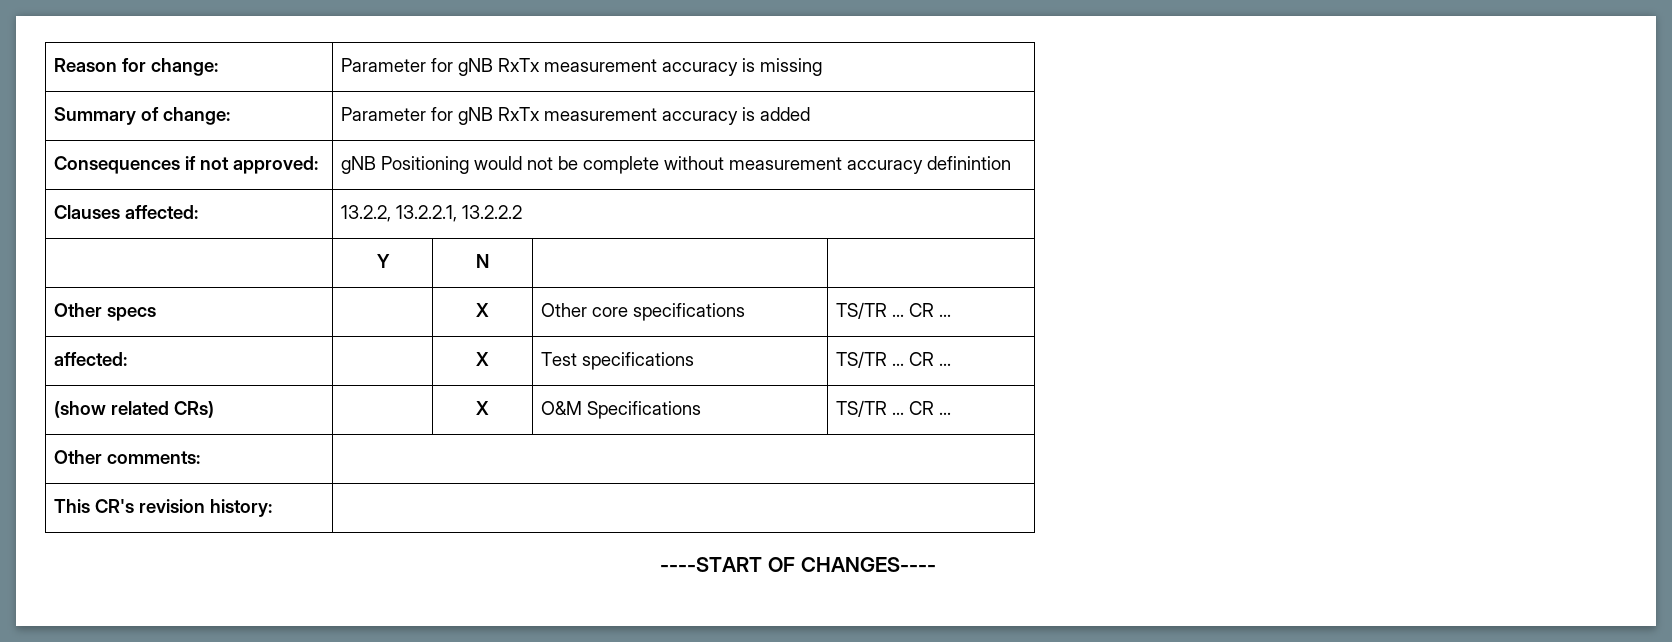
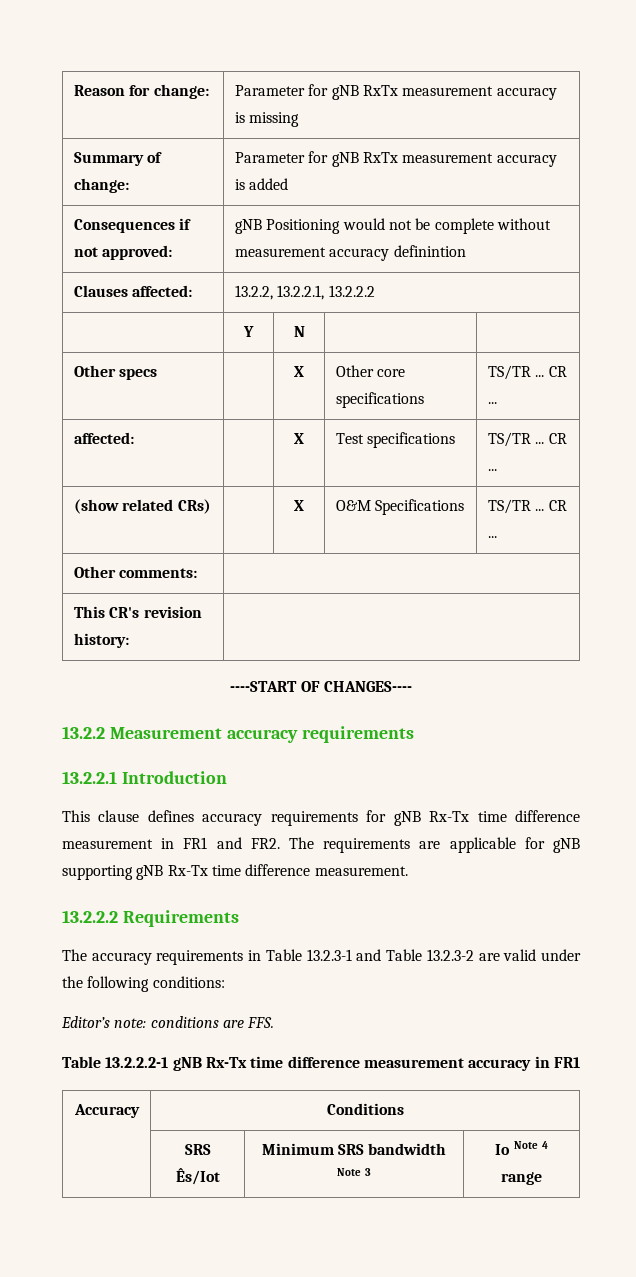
+ 13.2.2 Measurement accuracy requirements
+ 13.2.2.1 Introduction
+ This clause defines accuracy requirements for gNB Rx-Tx time difference measurement in FR1 and FR2. The requirements are applicable for gNB supporting gNB Rx-Tx time difference measurement.
+ 13.2.2.2 Requirements
+ The accuracy requirements in Table 13.2.3-1 and Table 13.2.3-2 are valid under the following conditions:
+ Editor’s note: conditions are FFS.
+ Table 13.2.2.2-1 gNB Rx-Tx time difference measurement accuracy in FR1
+ Accuracy | Conditions
+ | SRS Ês/Iot | Minimum SRS bandwidth Note 3 | Io Note 4 range

